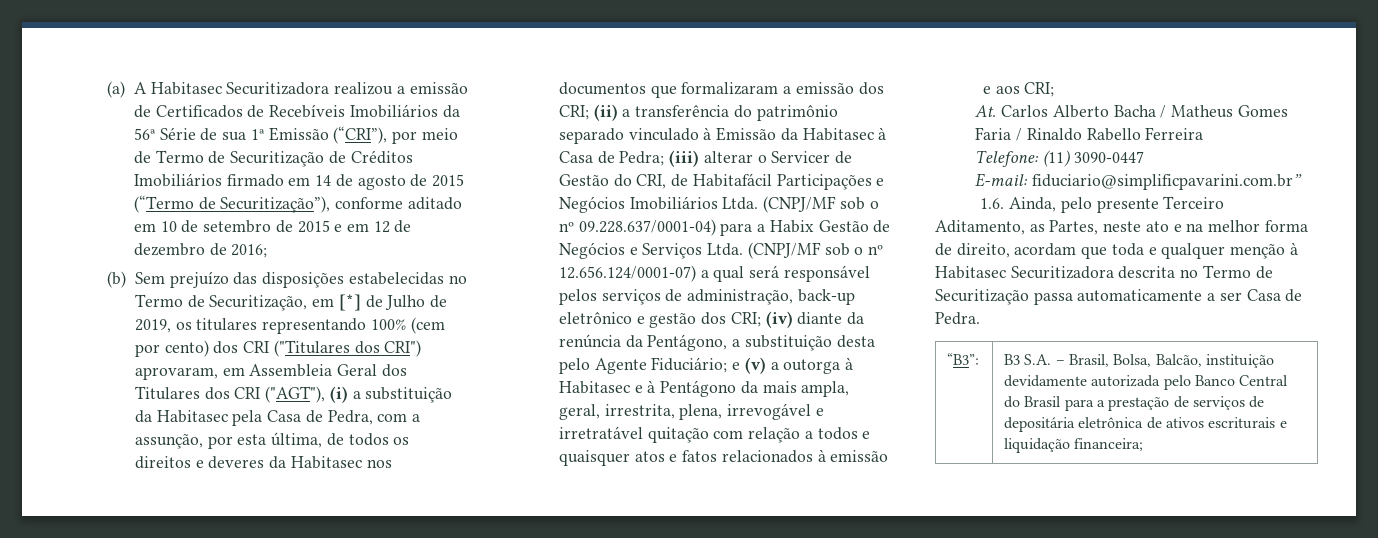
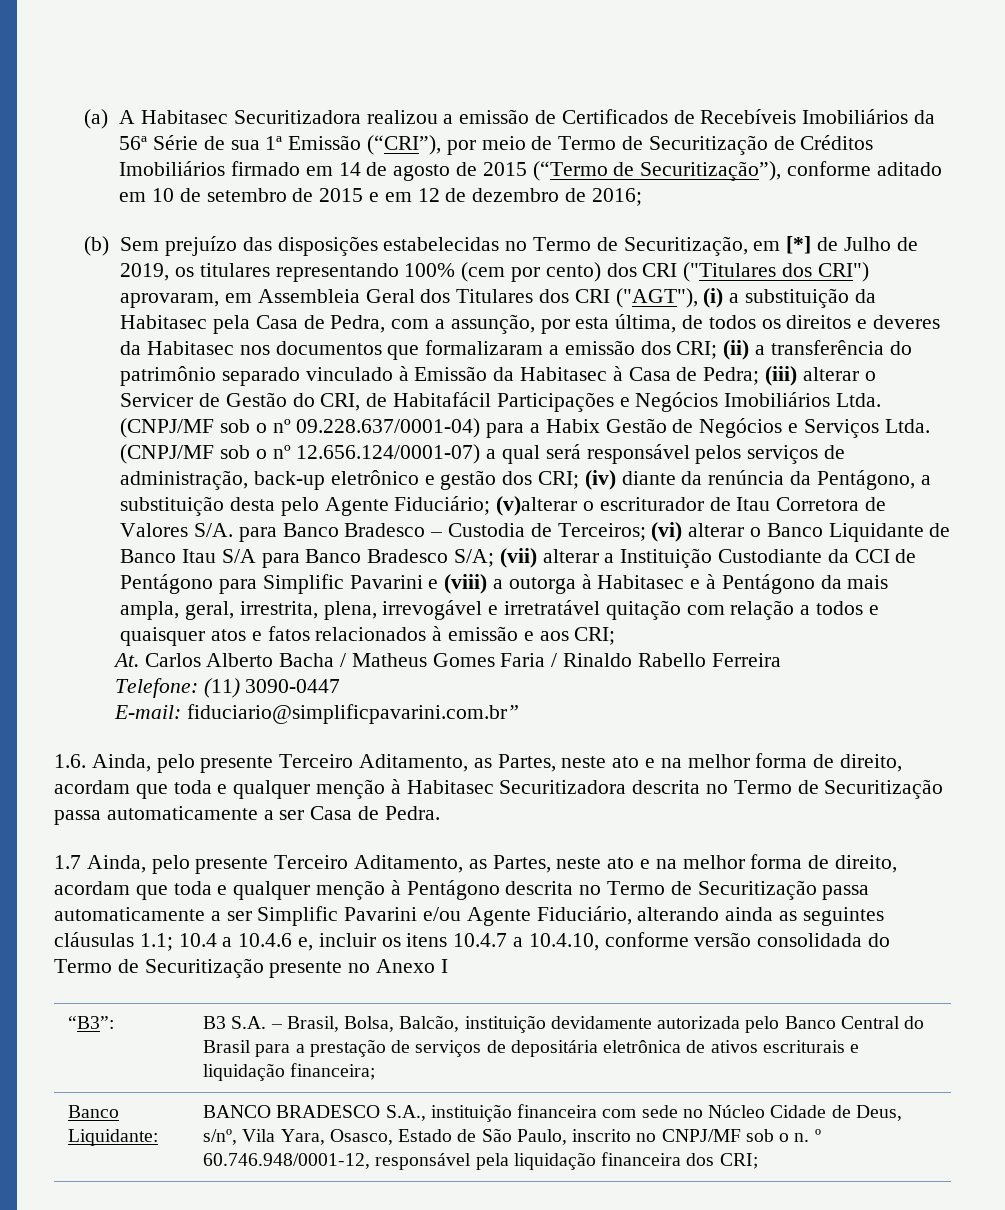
- e (v) a outorga à Habitasec e à Pentágono da mais ampla, geral, irrestrita, plena, irrevogável e irretratável quitação com relação a todos e quaisquer atos e fatos relacionados à emissão e aos CRI;
+ (v)alterar o escriturador de Itau Corretora de Valores S/A. para Banco Bradesco – Custodia de Terceiros; (vi) alterar o Banco Liquidante de Banco Itau S/A para Banco Bradesco S/A; (vii) alterar a Instituição Custodiante da CCI de Pentágono para Simplific Pavarini e (viii) a outorga à Habitasec e à Pentágono da mais ampla, geral, irrestrita, plena, irrevogável e irretratável quitação com relação a todos e quaisquer atos e fatos relacionados à emissão e aos CRI;
+ 1.7 Ainda, pelo presente Terceiro Aditamento, as Partes, neste ato e na melhor forma de direito, acordam que toda e qualquer menção à Pentágono descrita no Termo de Securitização passa automaticamente a ser Simplific Pavarini e/ou Agente Fiduciário, alterando ainda as seguintes cláusulas 1.1; 10.4 a 10.4.6 e, incluir os itens 10.4.7 a 10.4.10, conforme versão consolidada do Termo de Securitização presente no Anexo I
+ Banco Liquidante: | BANCO BRADESCO S.A., instituição financeira com sede no Núcleo Cidade de Deus, s/nº, Vila Yara, Osasco, Estado de São Paulo, inscrito no CNPJ/MF sob o n. º 60.746.948/0001-12, responsável pela liquidação financeira dos CRI;

